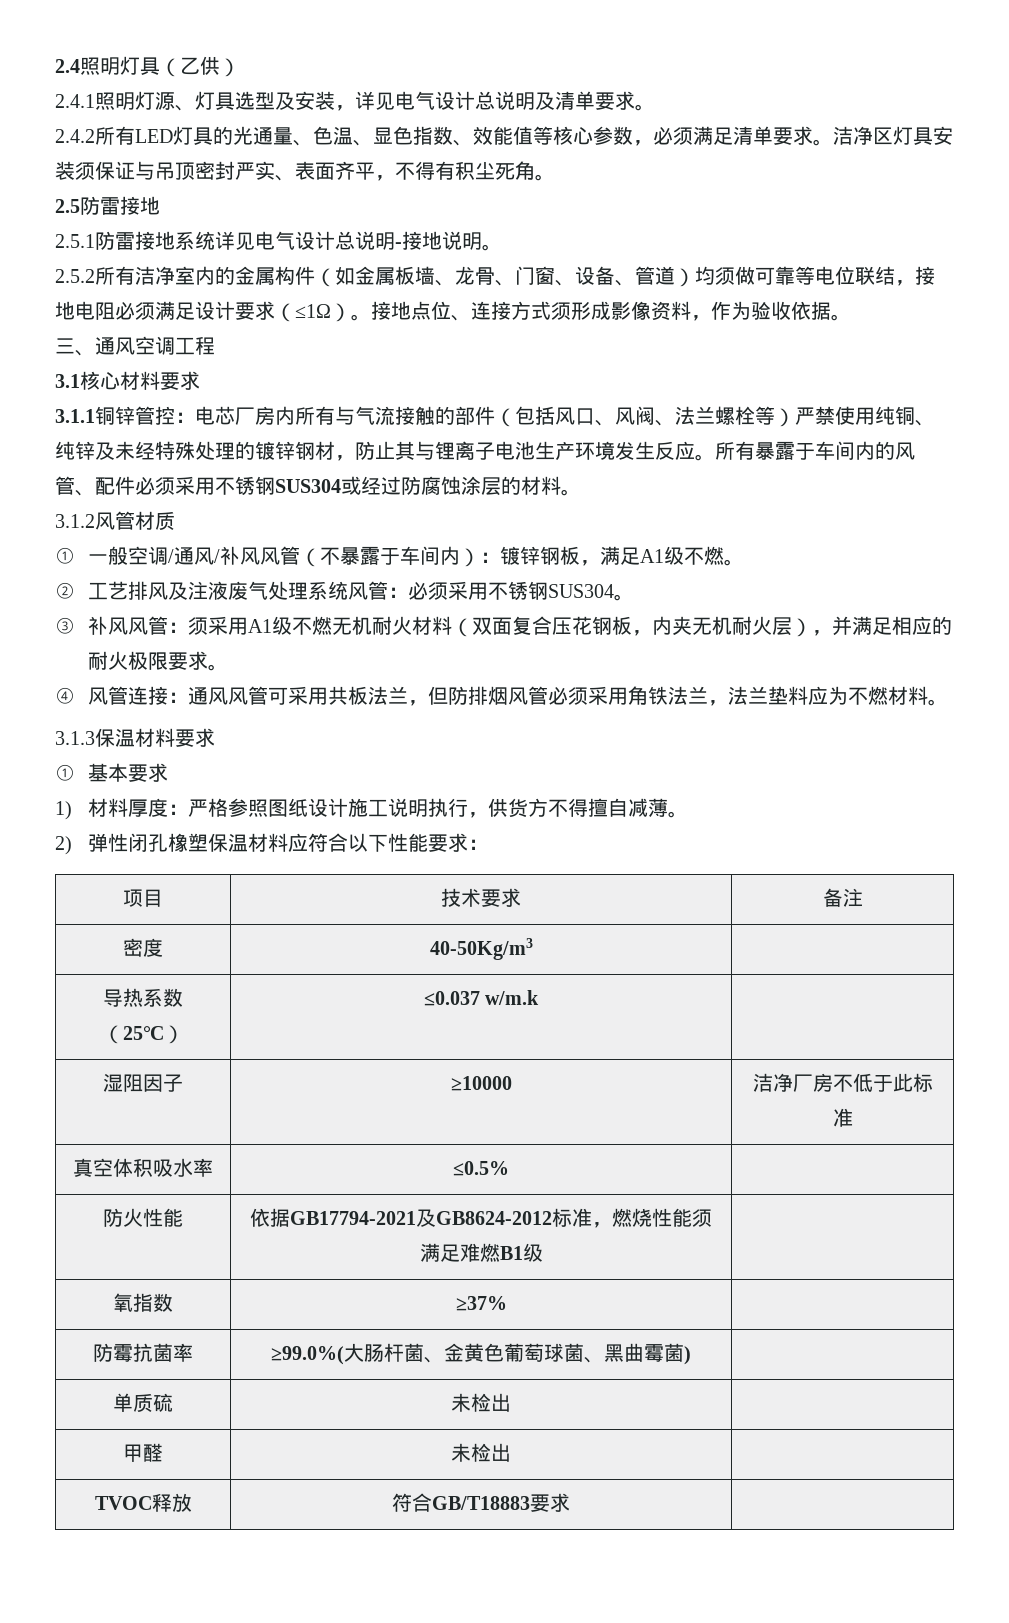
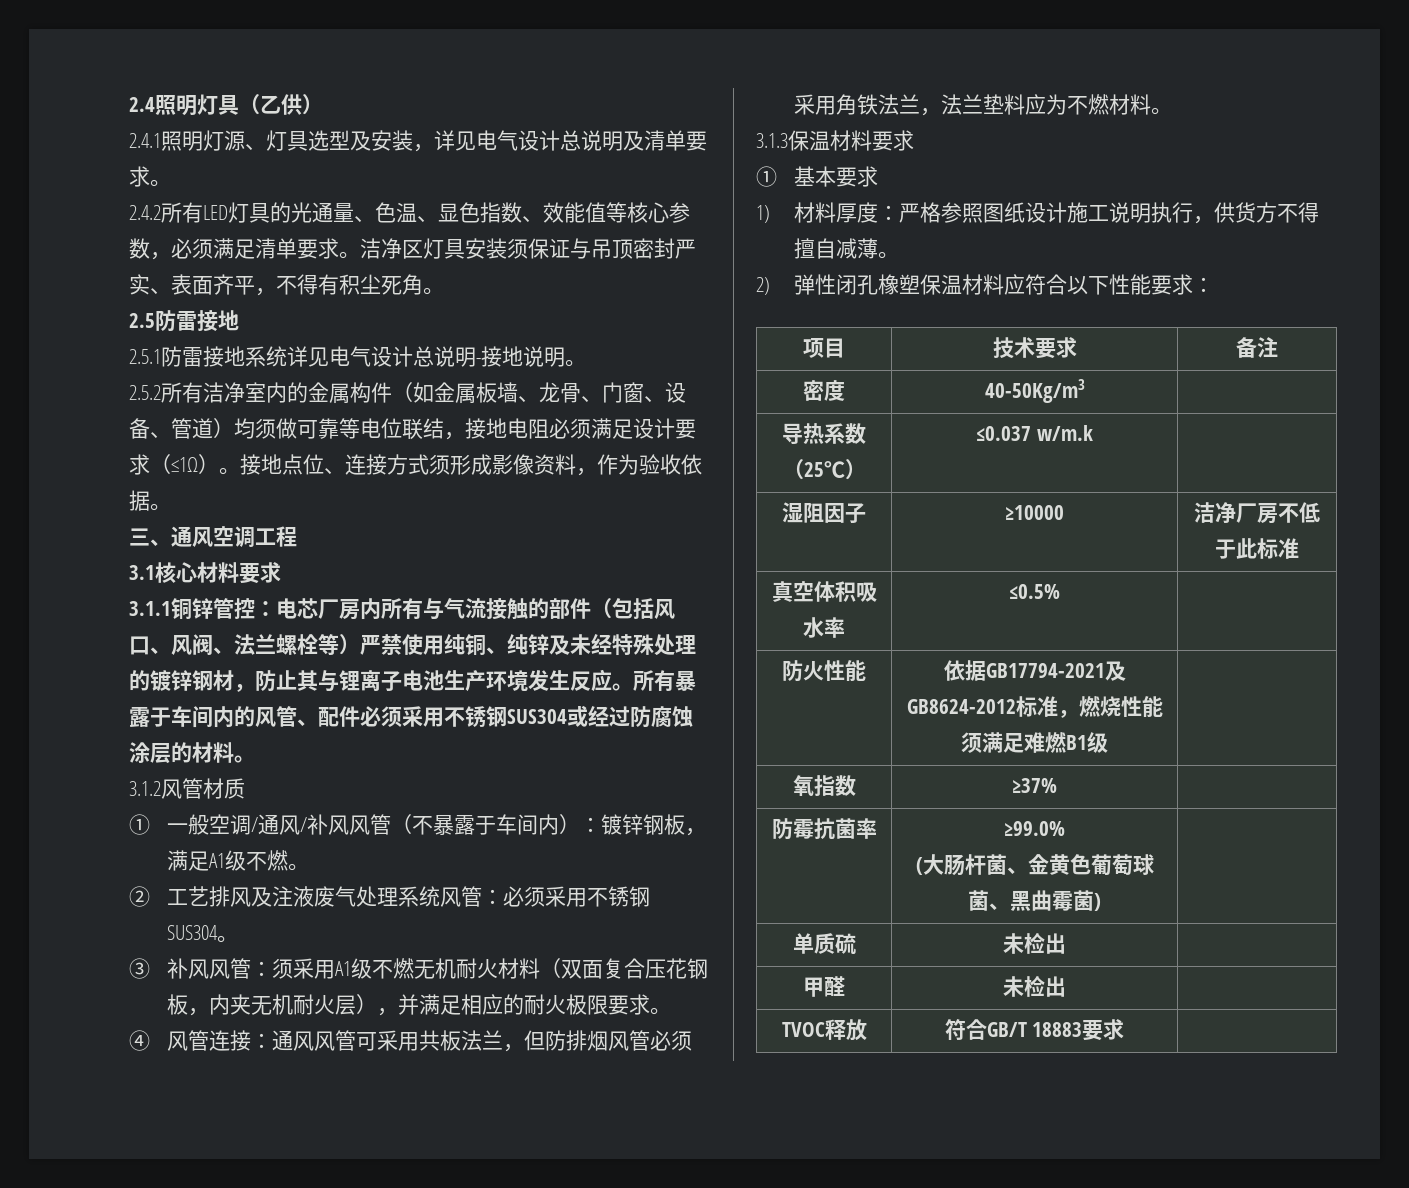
- 防霉抗菌率 | ≥99.0%(大肠杆菌、金黄色葡萄球菌、黑曲霉菌) |
+ 防霉抗菌率 | ≥99.0%
+ (大肠杆菌、金黄色葡萄球菌、黑曲霉菌) |
- TVOC释放 | 符合GB/T18883要求 |
+ TVOC释放 | 符合GB/T 18883要求 |

